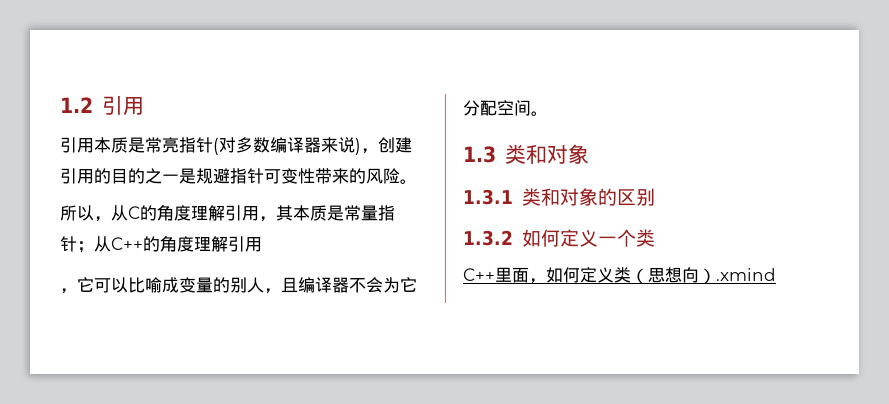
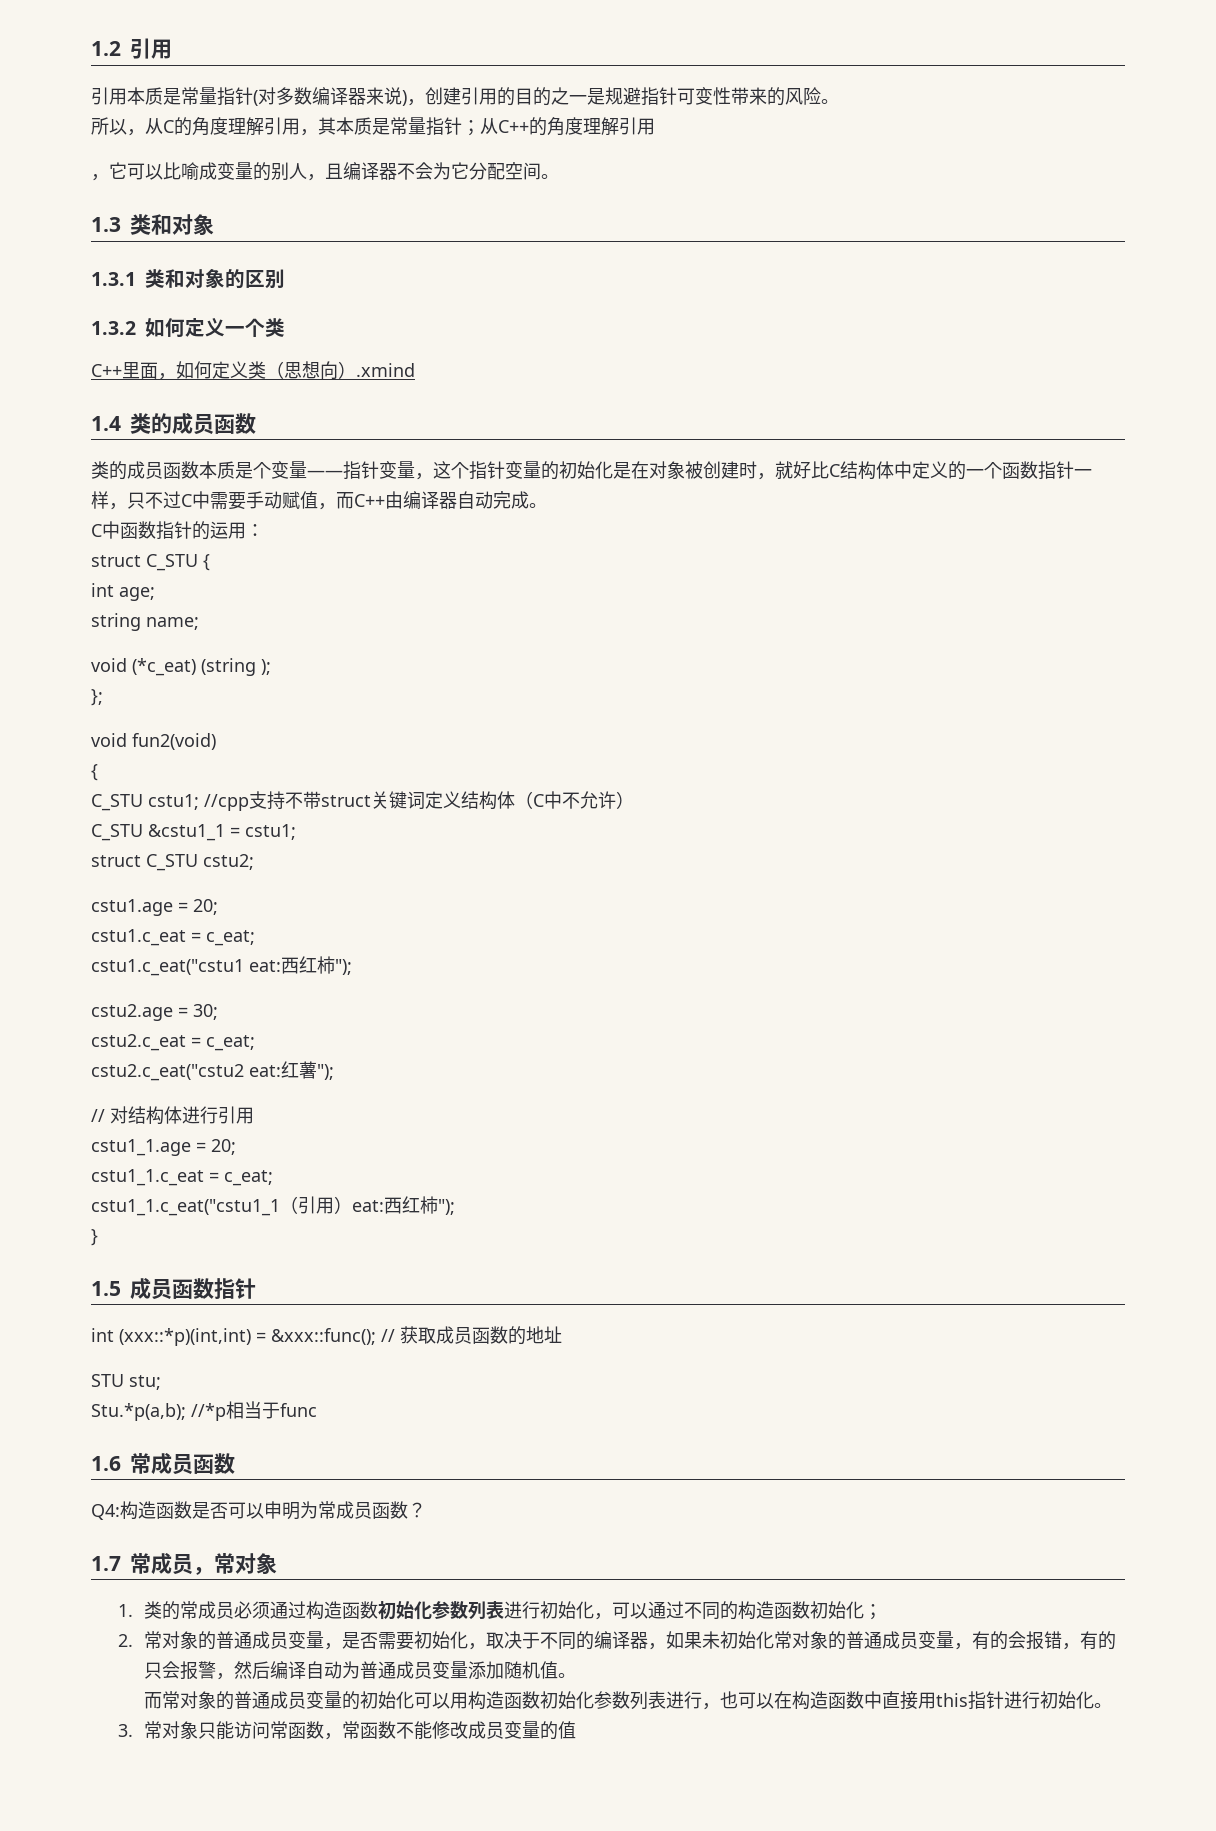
- 引用本质是常亮指针(对多数编译器来说)，创建引用的目的之一是规避指针可变性带来的风险。
+ 引用本质是常量指针(对多数编译器来说)，创建引用的目的之一是规避指针可变性带来的风险。
+ 1.4类的成员函数
+ 类的成员函数本质是个变量——指针变量，这个指针变量的初始化是在对象被创建时，就好比C结构体中定义的一个函数指针一样，只不过C中需要手动赋值，而C++由编译器自动完成。
+ C中函数指针的运用：
+ struct C_STU {
+ int age;
+ string name;
+ void (*c_eat) (string );
+ };
+ void fun2(void)
+ {
+ C_STU cstu1; //cpp支持不带struct关键词定义结构体（C中不允许）
+ C_STU &cstu1_1 = cstu1;
+ struct C_STU cstu2;
+ cstu1.age = 20;
+ cstu1.c_eat = c_eat;
+ cstu1.c_eat("cstu1 eat:西红柿");
+ cstu2.age = 30;
+ cstu2.c_eat = c_eat;
+ cstu2.c_eat("cstu2 eat:红薯");
+ // 对结构体进行引用
+ cstu1_1.age = 20;
+ cstu1_1.c_eat = c_eat;
+ cstu1_1.c_eat("cstu1_1（引用）eat:西红柿");
+ }
+ 1.5成员函数指针
+ int (xxx::*p)(int,int) = &xxx::func(); // 获取成员函数的地址
+ STU stu;
+ Stu.*p(a,b); //*p相当于func
+ 1.6常成员函数
+ Q4:构造函数是否可以申明为常成员函数？
+ 1.7常成员，常对象
+ 1.类的常成员必须通过构造函数初始化参数列表进行初始化，可以通过不同的构造函数初始化；
+ 2.常对象的普通成员变量，是否需要初始化，取决于不同的编译器，如果未初始化常对象的普通成员变量，有的会报错，有的只会报警，然后编译自动为普通成员变量添加随机值。
+ 而常对象的普通成员变量的初始化可以用构造函数初始化参数列表进行，也可以在构造函数中直接用this指针进行初始化。
+ 3.常对象只能访问常函数，常函数不能修改成员变量的值

